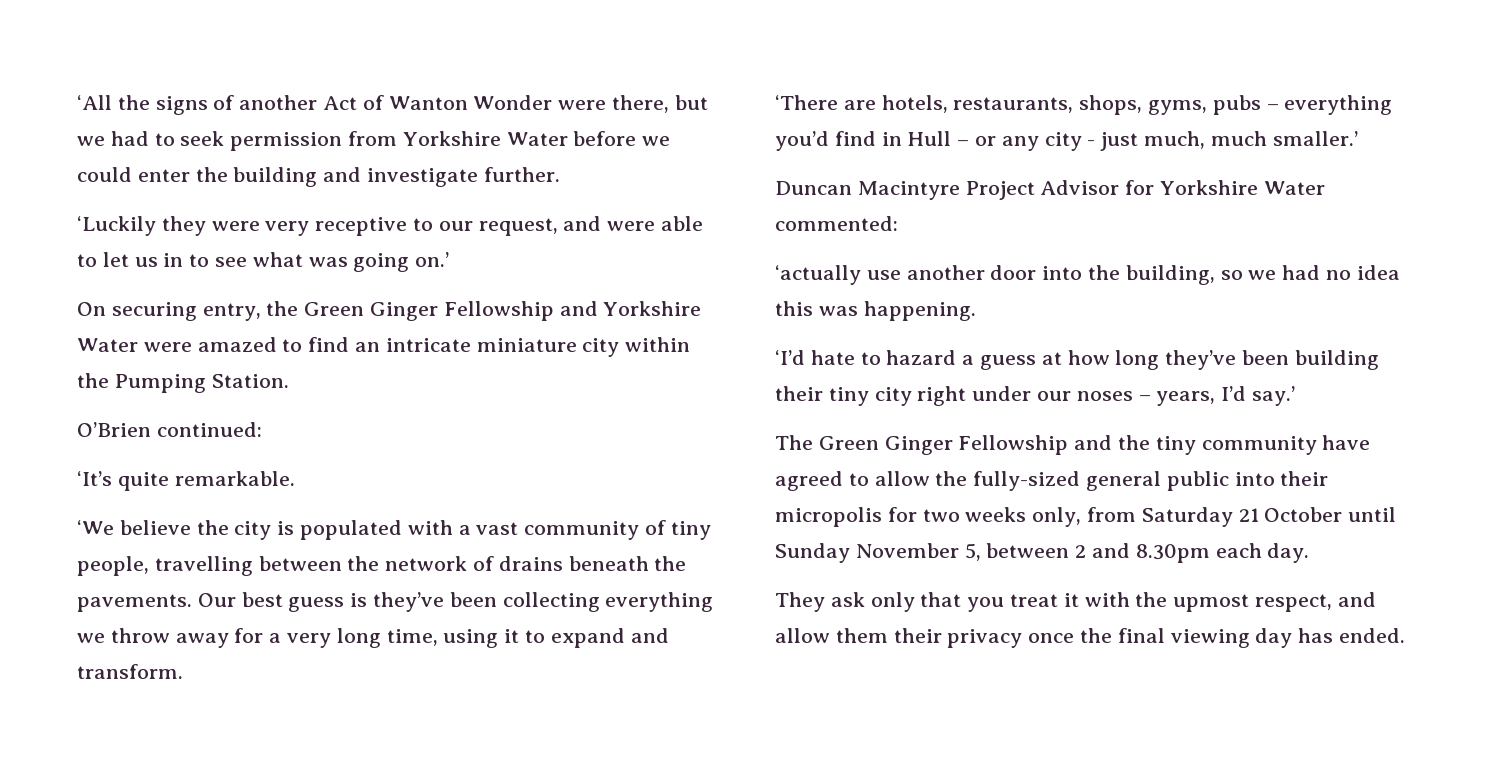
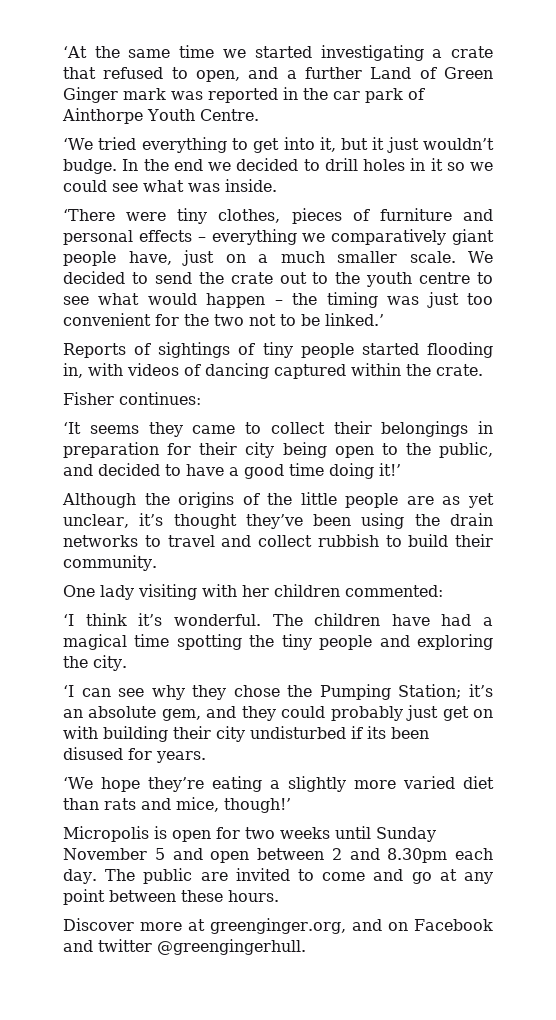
- ‘All the signs of another Act of Wanton Wonder were there, but we had to seek permission from Yorkshire Water before we could enter the building and investigate further.
- ‘Luckily they were very receptive to our request, and were able to let us in to see what was going on.’
- On securing entry, the Green Ginger Fellowship and Yorkshire Water were amazed to find an intricate miniature city within the Pumping Station.
- O’Brien continued:
- ‘It’s quite remarkable.
- ‘We believe the city is populated with a vast community of tiny people, travelling between the network of drains beneath the pavements. Our best guess is they’ve been collecting everything we throw away for a very long time, using it to expand and transform.
- ‘There are hotels, restaurants, shops, gyms, pubs – everything you’d find in Hull – or any city - just much, much smaller.’
- Duncan Macintyre Project Advisor for Yorkshire Water commented:
- ‘actually use another door into the building, so we had no idea this was happening.
- ‘I’d hate to hazard a guess at how long they’ve been building their tiny city right under our noses – years, I’d say.’
- The Green Ginger Fellowship and the tiny community have agreed to allow the fully-sized general public into their micropolis for two weeks only, from Saturday 21 October until Sunday November 5, between 2 and 8.30pm each day.
- They ask only that you treat it with the upmost respect, and allow them their privacy once the final viewing day has ended.
+ ‘At the same time we started investigating a crate that refused to open, and a further Land of Green Ginger mark was reported in the car park of Ainthorpe Youth Centre.
+ ‘We tried everything to get into it, but it just wouldn’t budge. In the end we decided to drill holes in it so we could see what was inside.
+ ‘There were tiny clothes, pieces of furniture and personal effects – everything we comparatively giant people have, just on a much smaller scale. We decided to send the crate out to the youth centre to see what would happen – the timing was just too convenient for the two not to be linked.’
+ Reports of sightings of tiny people started flooding in, with videos of dancing captured within the crate.
+ Fisher continues:
+ ‘It seems they came to collect their belongings in preparation for their city being open to the public, and decided to have a good time doing it!’
+ Although the origins of the little people are as yet unclear, it’s thought they’ve been using the drain networks to travel and collect rubbish to build their community.
+ One lady visiting with her children commented:
+ ‘I think it’s wonderful. The children have had a magical time spotting the tiny people and exploring the city.
+ ‘I can see why they chose the Pumping Station; it’s an absolute gem, and they could probably just get on with building their city undisturbed if its been disused for years.
+ ‘We hope they’re eating a slightly more varied diet than rats and mice, though!’
+ Micropolis is open for two weeks until Sunday November 5 and open between 2 and 8.30pm each day. The public are invited to come and go at any point between these hours.
+ Discover more at greenginger.org, and on Facebook and twitter @greengingerhull.

